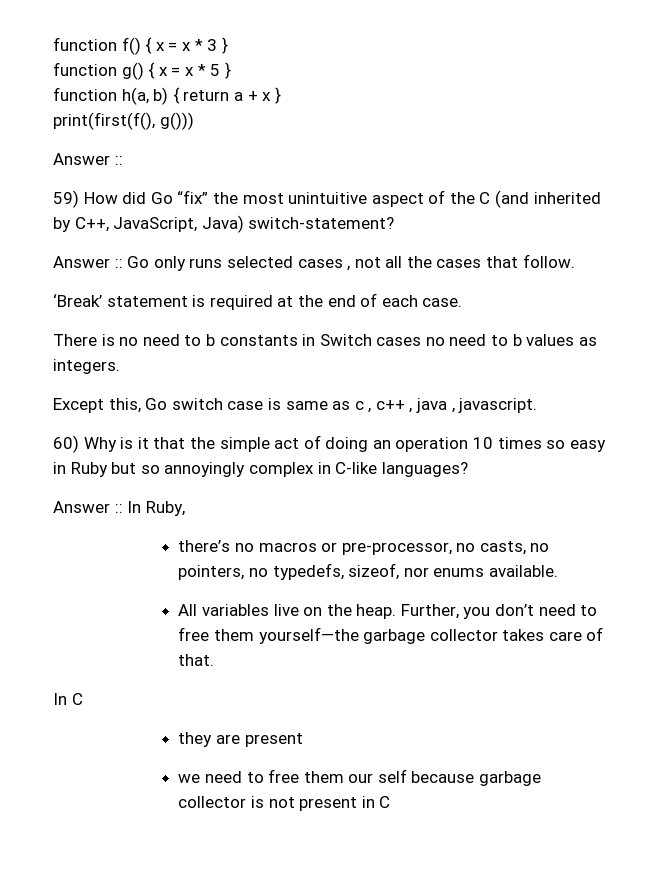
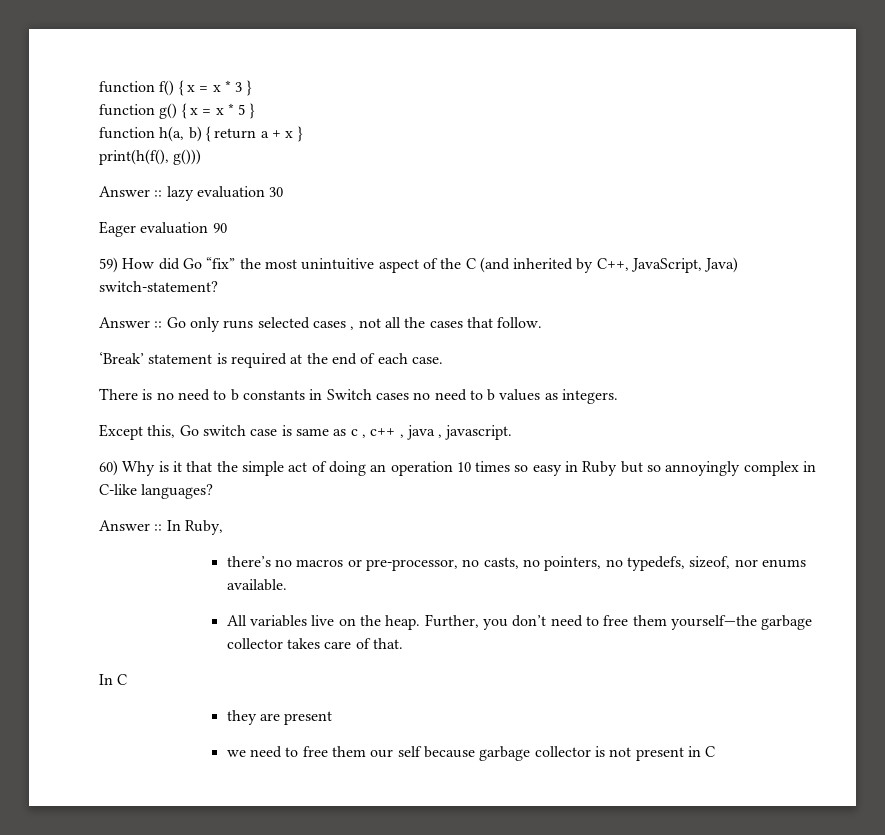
- print(first(f(), g()))
- Answer ::
+ print(h(f(), g()))
+ Answer :: lazy evaluation 30
+ Eager evaluation 90

